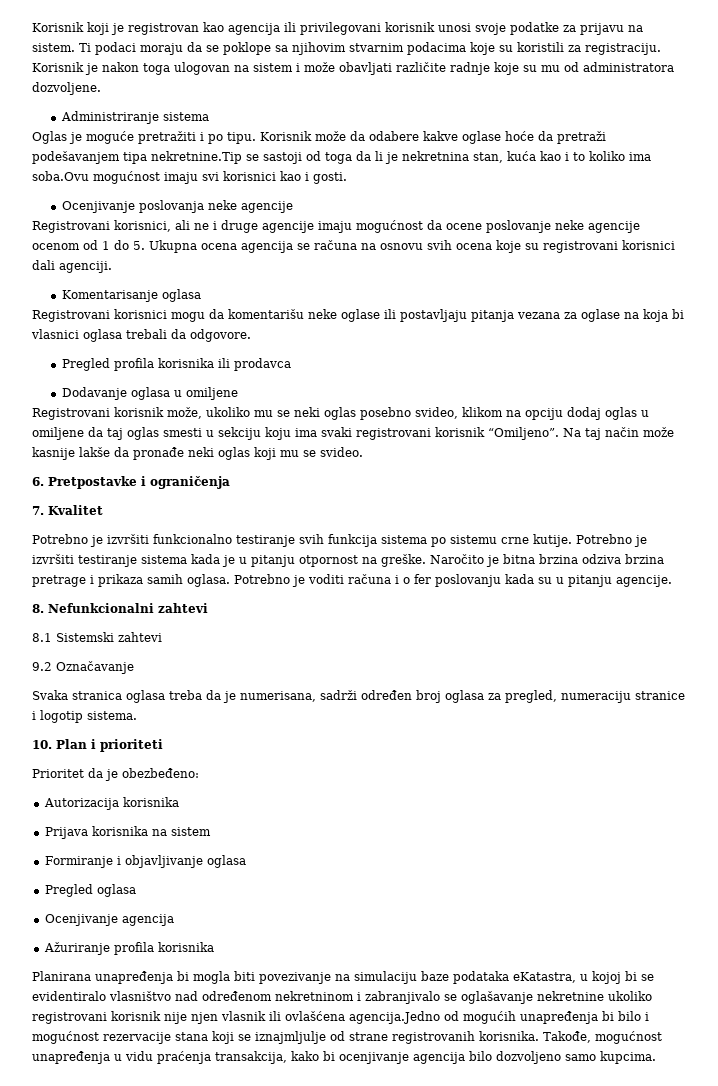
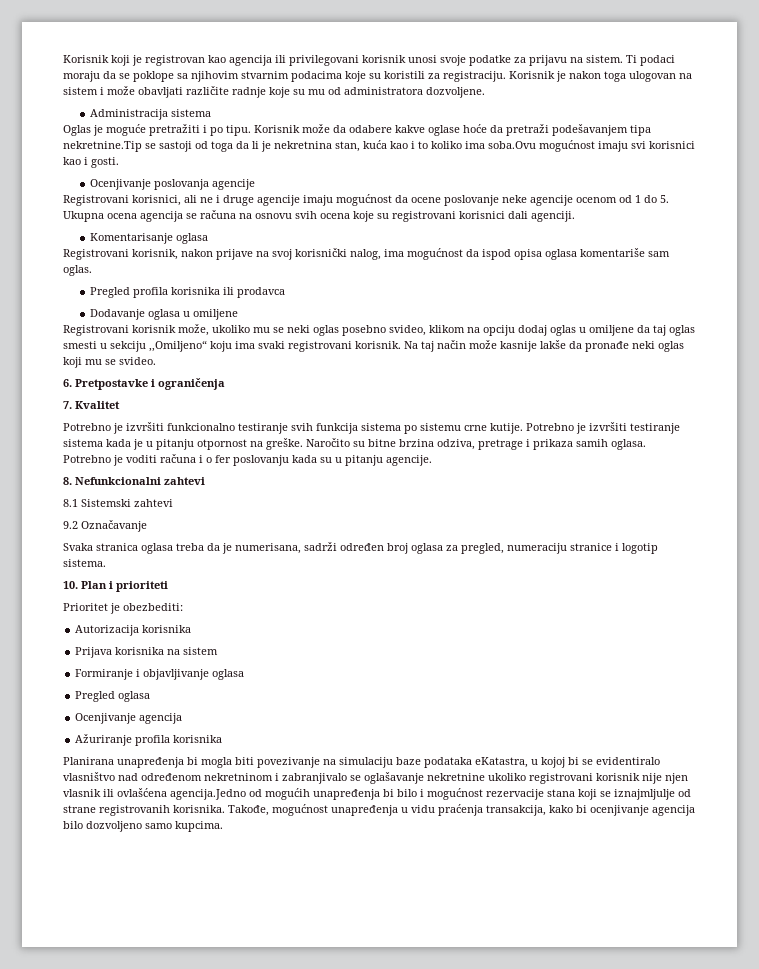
- Administriranje sistema
+ Administracija sistema
- Ocenjivanje poslovanja neke agencije
+ Ocenjivanje poslovanja agencije
- Registrovani korisnici mogu da komentarišu neke oglase ili postavljaju pitanja vezana za oglase na koja bi vlasnici oglasa trebali da odgovore.
+ Registrovani korisnik, nakon prijave na svoj korisnički nalog, ima mogućnost da ispod opisa oglasa komentariše sam oglas.
- Registrovani korisnik može, ukoliko mu se neki oglas posebno svideo, klikom na opciju dodaj oglas u omiljene da taj oglas smesti u sekciju koju ima svaki registrovani korisnik “Omiljeno”.
+ Registrovani korisnik može, ukoliko mu se neki oglas posebno svideo, klikom na opciju dodaj oglas u omiljene da taj oglas smesti u sekciju ,,Omiljeno“ koju ima svaki registrovani korisnik.
- Naročito je bitna brzina odziva brzina pretrage i prikaza samih oglasa.
+ Naročito su bitne brzina odziva, pretrage i prikaza samih oglasa.
- Prioritet da je obezbeđeno:
+ Prioritet je obezbediti:

